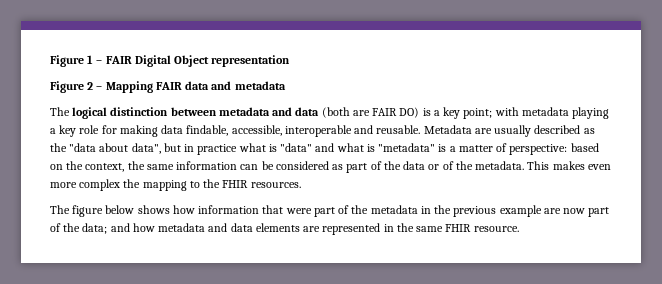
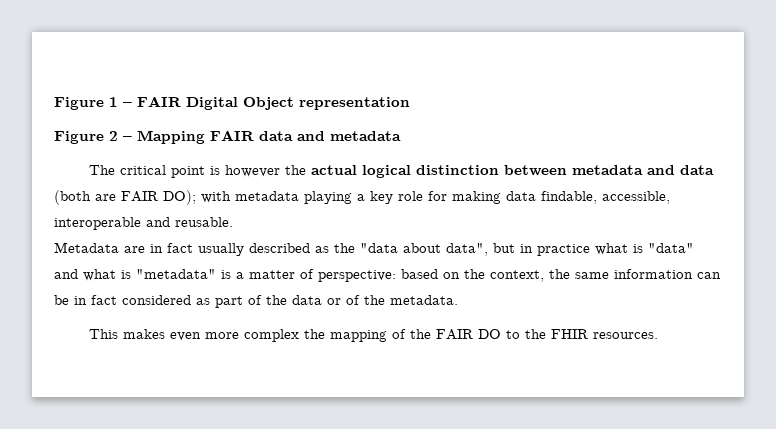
- The logical distinction between metadata and data (both are FAIR DO) is a key point;
+ The critical point is however the actual logical distinction between metadata and data (both are FAIR DO);
- with metadata playing a key role for making data findable, accessible, interoperable and reusable. Metadata are usually described as the "data about data", but in practice what is "data" and what is "metadata" is a matter of perspective:
+ with metadata playing a key role for making data findable, accessible, interoperable and reusable.
+ Metadata are in fact usually described as the "data about data", but in practice what is "data" and what is "metadata" is a matter of perspective:
- based on the context, the same information can be considered as part of the data or of the metadata. This makes even more complex the mapping to the FHIR resources.
+ based on the context, the same information can be in fact considered as part of the data or of the metadata.
+ This makes even more complex the mapping of the FAIR DO to the FHIR resources.
- The figure below shows how information that were part of the metadata in the previous example are now part of the data; and how metadata and data elements are represented in the same FHIR resource.

